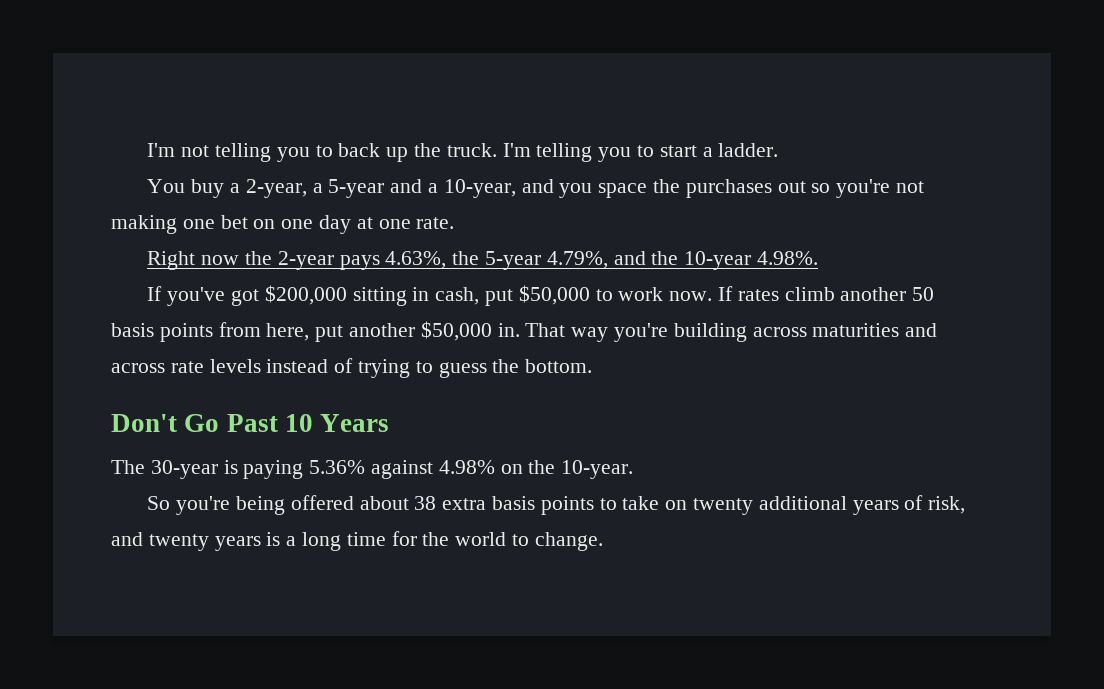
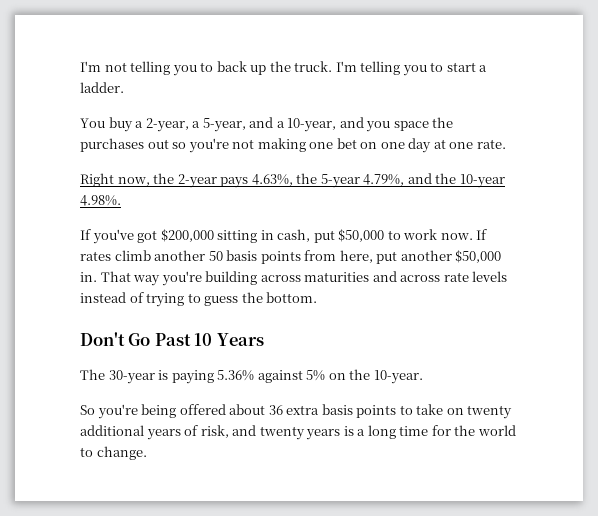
- You buy a 2-year, a 5-year and a 10-year, and you space the purchases out so you're not making one bet on one day at one rate.
+ You buy a 2-year, a 5-year, and a 10-year, and you space the purchases out so you're not making one bet on one day at one rate.
- Right now the 2-year pays 4.63%, the 5-year 4.79%, and the 10-year 4.98%.
+ Right now, the 2-year pays 4.63%, the 5-year 4.79%, and the 10-year 4.98%.
- The 30-year is paying 5.36% against 4.98% on the 10-year.
+ The 30-year is paying 5.36% against 5% on the 10-year.
- So you're being offered about 38 extra basis points to take on twenty additional years of risk, and twenty years is a long time for the world to change.
+ So you're being offered about 36 extra basis points to take on twenty additional years of risk, and twenty years is a long time for the world to change.

